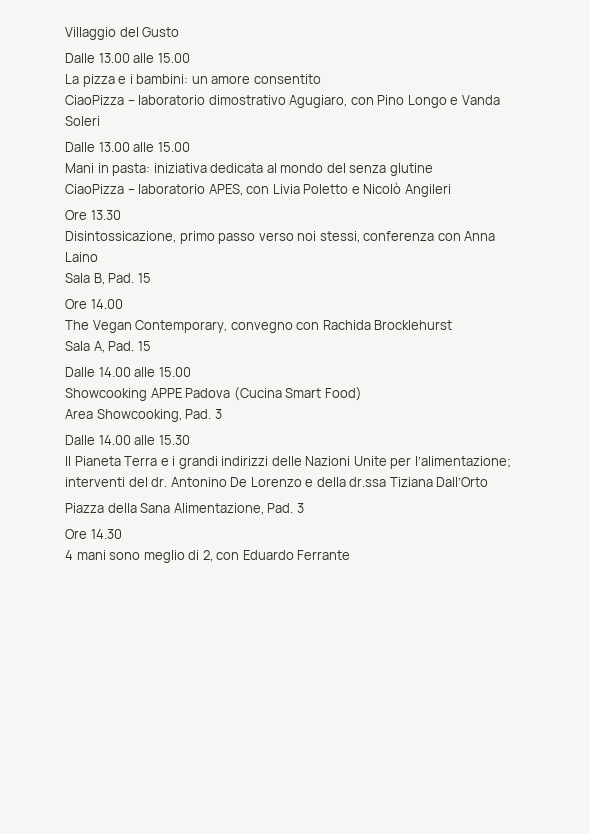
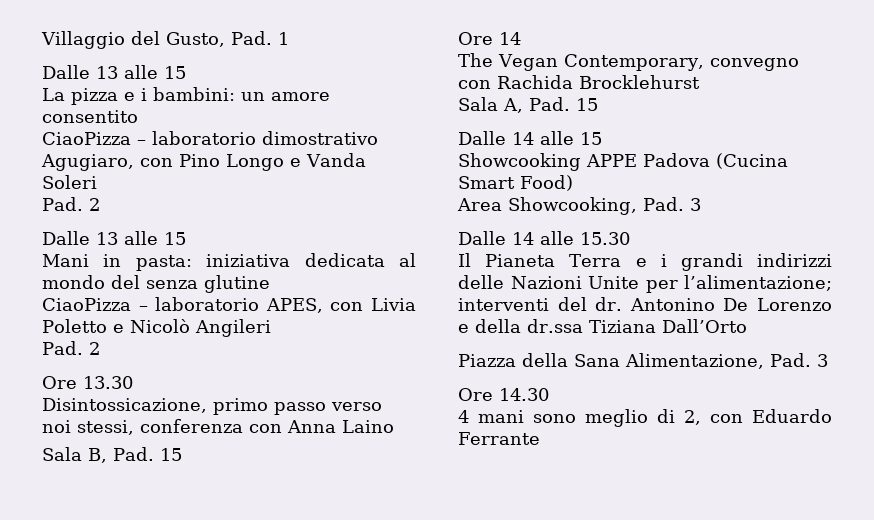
- Villaggio del Gusto
- Dalle 13.00 alle 15.00
+ Villaggio del Gusto, Pad. 1
+ Dalle 13 alle 15
  CiaoPizza – laboratorio dimostrativo Agugiaro, con Pino Longo e Vanda Soleri
- Dalle 13.00 alle 15.00
+ Pad. 2
+ Dalle 13 alle 15
  CiaoPizza – laboratorio APES, con Livia Poletto e Nicolò Angileri
+ Pad. 2
- Ore 14.00
+ Ore 14
- Dalle 14.00 alle 15.00
+ Dalle 14 alle 15
- Dalle 14.00 alle 15.30
+ Dalle 14 alle 15.30

